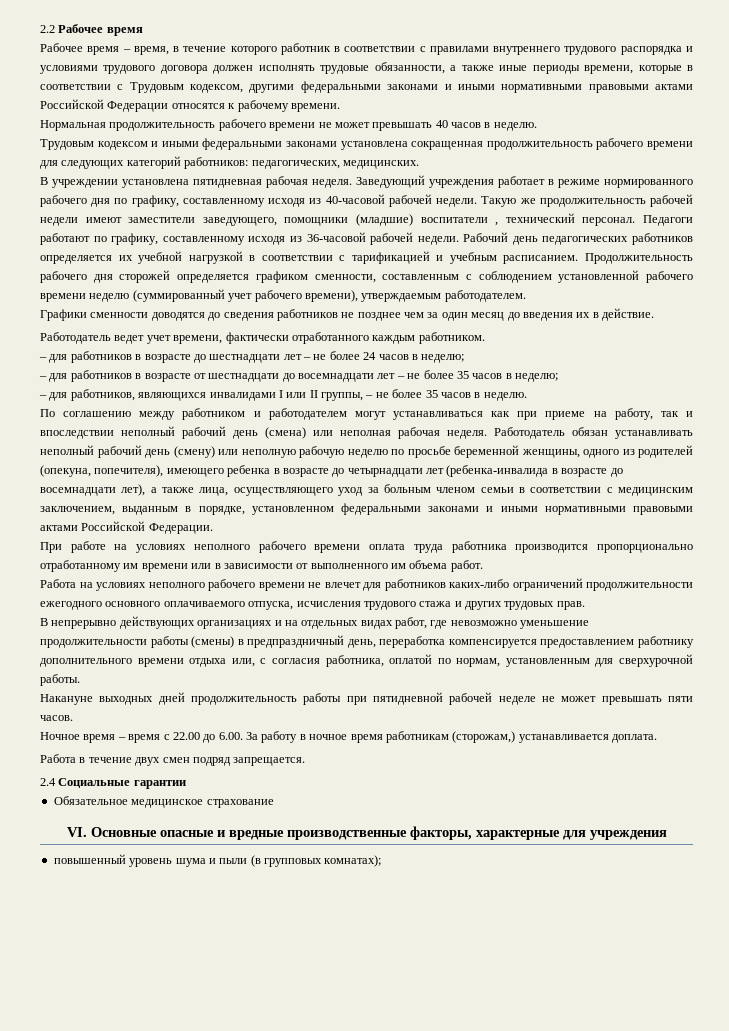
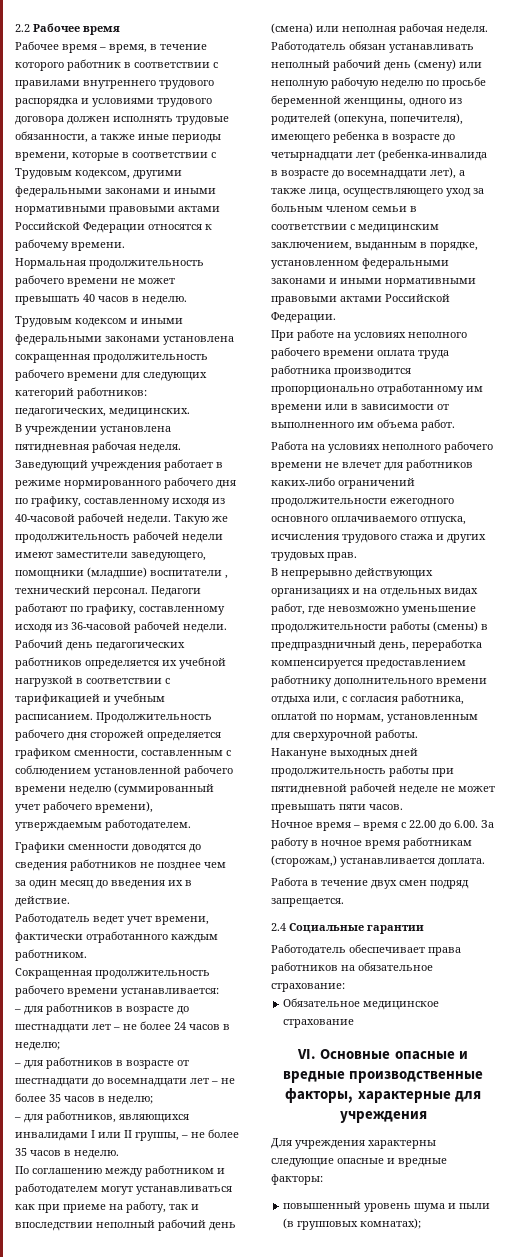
+ Сокращенная продолжительность рабочего времени устанавливается:
+ Работодатель обеспечивает права работников на обязательное страхование:
+ Для учреждения характерны следующие опасные и вредные факторы:

